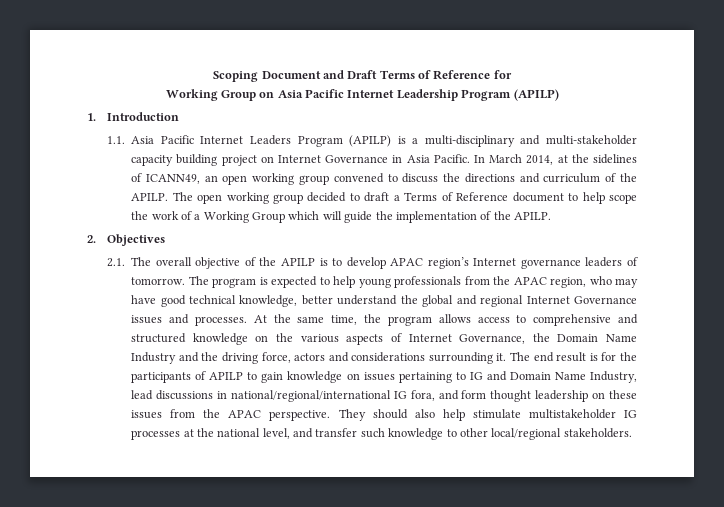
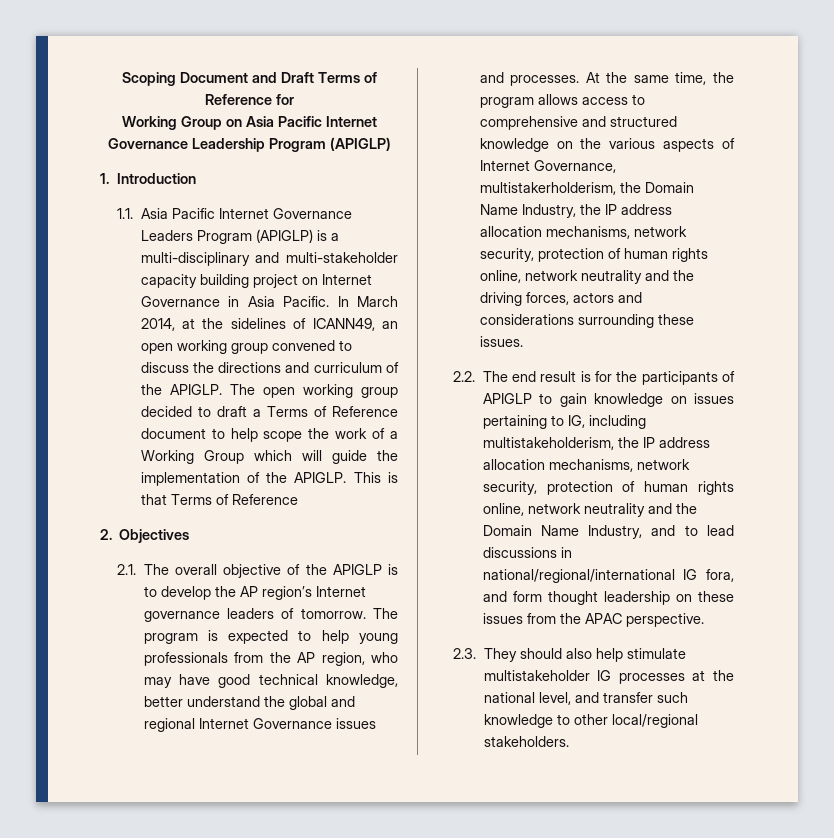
- Working Group on Asia Pacific Internet Leadership Program (APILP)
+ Working Group on Asia Pacific Internet Governance Leadership Program (APIGLP)
- 1.1. Asia Pacific Internet Leaders Program (APILP) is a multi-disciplinary and multi-stakeholder capacity building project on Internet Governance in Asia Pacific.
+ 1.1. Asia Pacific Internet Governance Leaders Program (APIGLP) is a multi-disciplinary and multi-stakeholder capacity building project on Internet Governance in Asia Pacific.
- In March 2014, at the sidelines of ICANN49, an open working group convened to discuss the directions and curriculum of the APILP.
+ In March 2014, at the sidelines of ICANN49, an open working group convened to discuss the directions and curriculum of the APIGLP.
- The open working group decided to draft a Terms of Reference document to help scope the work of a Working Group which will guide the implementation of the APILP.
+ The open working group decided to draft a Terms of Reference document to help scope the work of a Working Group which will guide the implementation of the APIGLP. This is that Terms of Reference
- 2.1. The overall objective of the APILP is to develop APAC region’s Internet governance leaders of tomorrow.
+ 2.1. The overall objective of the APIGLP is to develop the AP region’s Internet governance leaders of tomorrow.
- The program is expected to help young professionals from the APAC region, who may have good technical knowledge, better understand the global and regional Internet Governance issues and processes.
+ The program is expected to help young professionals from the AP region, who may have good technical knowledge, better understand the global and regional Internet Governance issues and processes.
- At the same time, the program allows access to comprehensive and structured knowledge on the various aspects of Internet Governance, the Domain Name Industry and the driving force, actors and considerations surrounding it. The end result is for the participants of APILP to gain knowledge on issues pertaining to IG and Domain Name Industry, lead discussions in national/regional/international IG fora, and form thought leadership on these issues from the APAC perspective. They should also help stimulate multistakeholder IG processes at the national level, and transfer such knowledge to other local/regional stakeholders.
+ At the same time, the program allows access to comprehensive and structured knowledge on the various aspects of Internet Governance, multistakerholderism, the Domain Name Industry, the IP address allocation mechanisms, network security, protection of human rights online, network neutrality and the driving forces, actors and considerations surrounding these issues.
+ 2.2. The end result is for the participants of APIGLP to gain knowledge on issues pertaining to IG, including multistakeholderism, the IP address allocation mechanisms, network security, protection of human rights online, network neutrality and the Domain Name Industry, and to lead discussions in national/regional/international IG fora, and form thought leadership on these issues from the APAC perspective.
+ 2.3. They should also help stimulate multistakeholder IG processes at the national level, and transfer such knowledge to other local/regional stakeholders.

